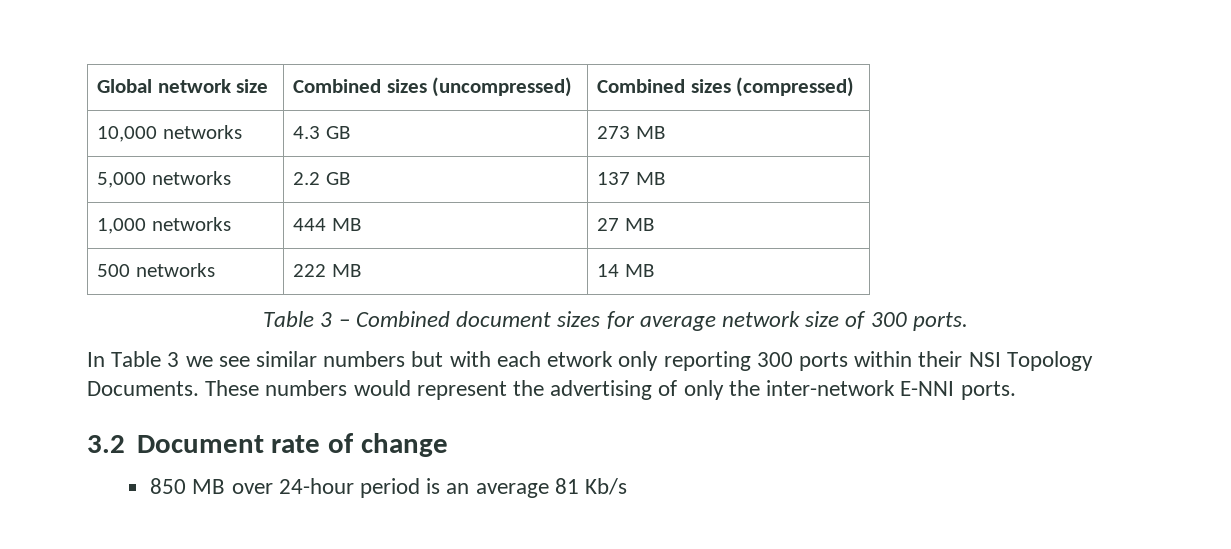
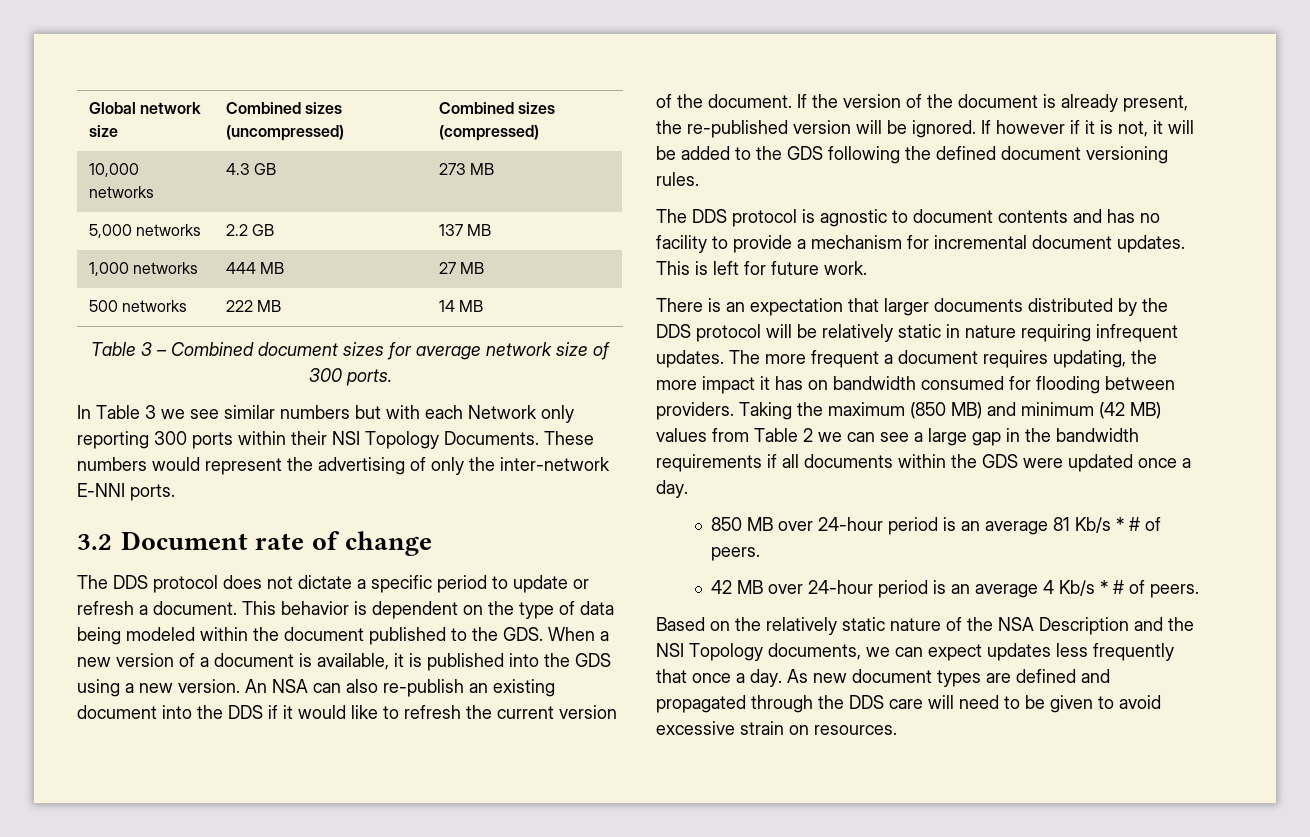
- In Table 3 we see similar numbers but with each etwork only reporting 300 ports within their NSI Topology Documents.
+ In Table 3 we see similar numbers but with each Network only reporting 300 ports within their NSI Topology Documents.
+ The DDS protocol does not dictate a specific period to update or refresh a document. This behavior is dependent on the type of data being modeled within the document published to the GDS. When a new version of a document is available, it is published into the GDS using a new version. An NSA can also re-publish an existing document into the DDS if it would like to refresh the current version of the document. If the version of the document is already present, the re-published version will be ignored. If however if it is not, it will be added to the GDS following the defined document versioning rules.
+ The DDS protocol is agnostic to document contents and has no facility to provide a mechanism for incremental document updates. This is left for future work.
+ There is an expectation that larger documents distributed by the DDS protocol will be relatively static in nature requiring infrequent updates. The more frequent a document requires updating, the more impact it has on bandwidth consumed for flooding between providers. Taking the maximum (850 MB) and minimum (42 MB) values from Table 2 we can see a large gap in the bandwidth requirements if all documents within the GDS were updated once a day.
- 850 MB over 24-hour period is an average 81 Kb/s
+ 850 MB over 24-hour period is an average 81 Kb/s * # of peers.
+ 42 MB over 24-hour period is an average 4 Kb/s * # of peers.
+ Based on the relatively static nature of the NSA Description and the NSI Topology documents, we can expect updates less frequently that once a day. As new document types are defined and propagated through the DDS care will need to be given to avoid excessive strain on resources.

